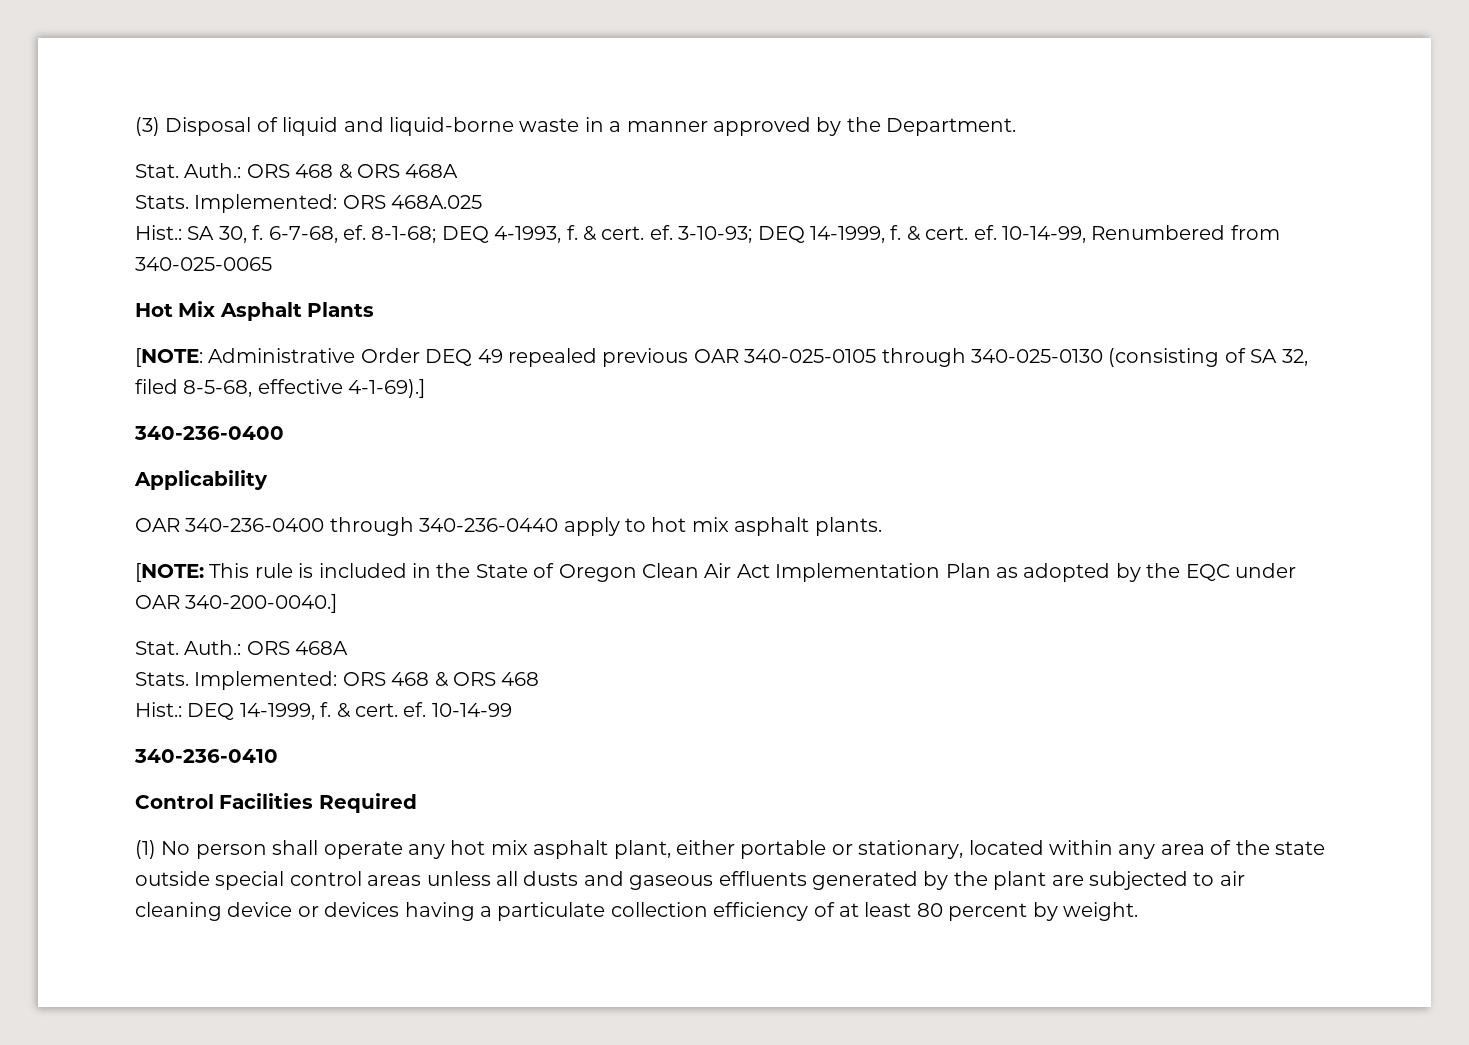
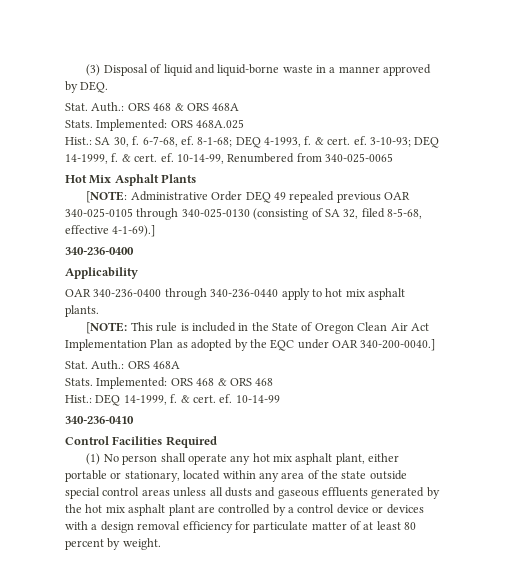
- (3) Disposal of liquid and liquid-borne waste in a manner approved by the Department.
+ (3) Disposal of liquid and liquid-borne waste in a manner approved by DEQ.
- (1) No person shall operate any hot mix asphalt plant, either portable or stationary, located within any area of the state outside special control areas unless all dusts and gaseous effluents generated by the plant are subjected to air cleaning device or devices having a particulate collection efficiency of at least 80 percent by weight.
+ (1) No person shall operate any hot mix asphalt plant, either portable or stationary, located within any area of the state outside special control areas unless all dusts and gaseous effluents generated by the hot mix asphalt plant are controlled by a control device or devices with a design removal efficiency for particulate matter of at least 80 percent by weight.

